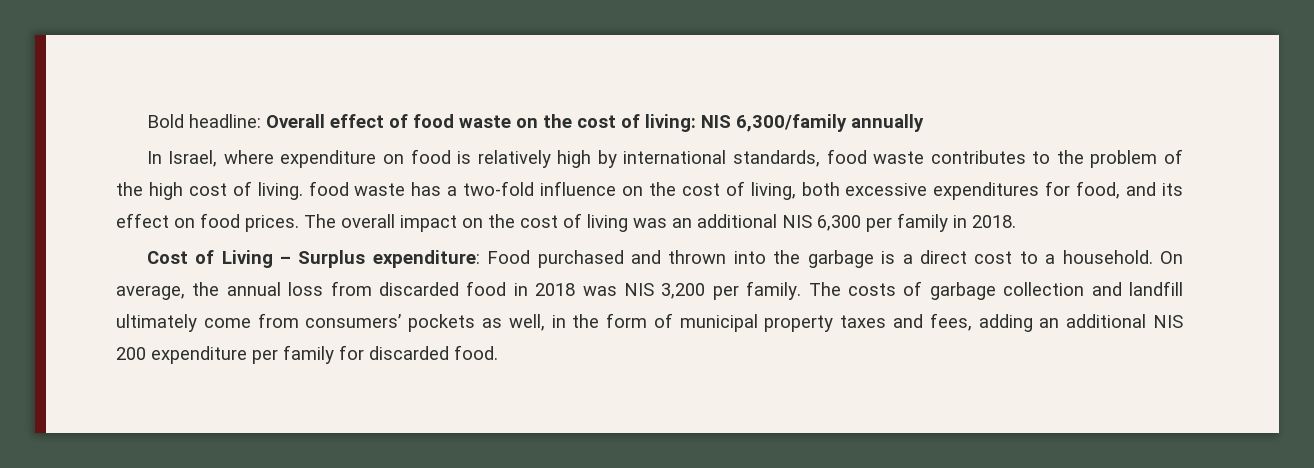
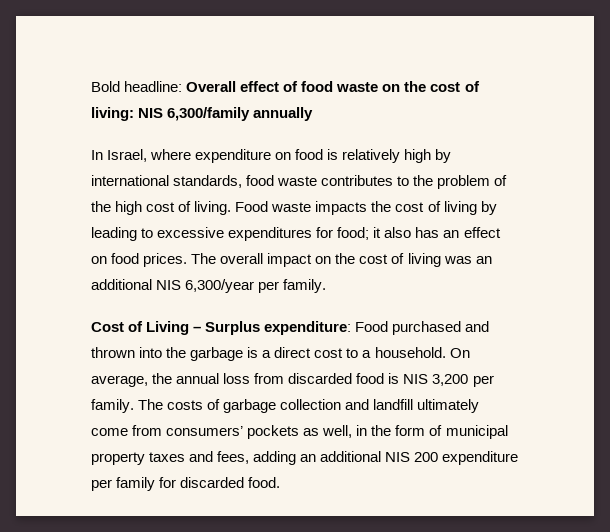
- In Israel, where expenditure on food is relatively high by international standards, food waste contributes to the problem of the high cost of living. food waste has a two-fold influence on the cost of living, both excessive expenditures for food, and its effect on food prices.
+ In Israel, where expenditure on food is relatively high by international standards, food waste contributes to the problem of the high cost of living. Food waste impacts the cost of living by leading to excessive expenditures for food; it also has an effect on food prices.
- The overall impact on the cost of living was an additional NIS 6,300 per family in 2018.
+ The overall impact on the cost of living was an additional NIS 6,300/year per family.
- On average, the annual loss from discarded food in 2018 was NIS 3,200 per family.
+ On average, the annual loss from discarded food is NIS 3,200 per family.

